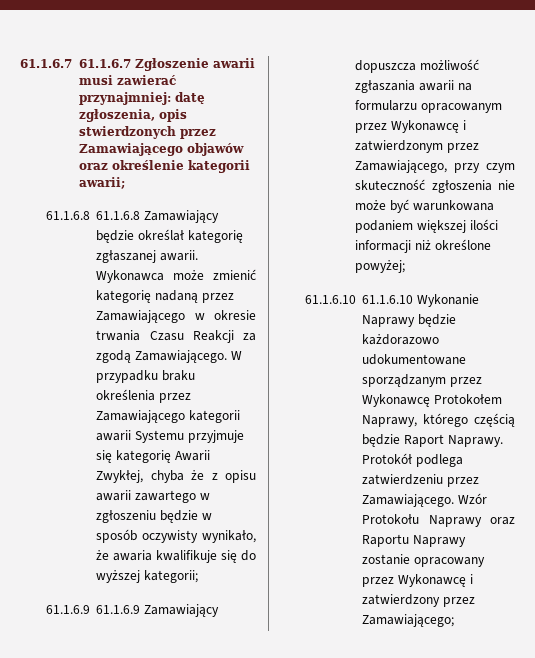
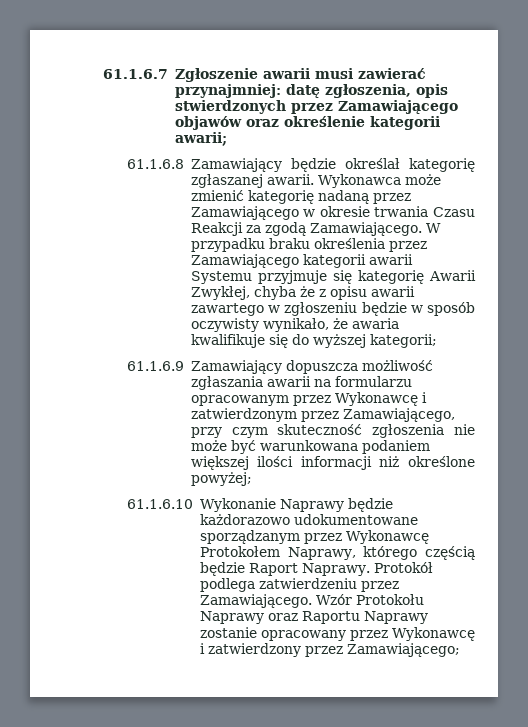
- 61.1.6.7 61.1.6.7 Zgłoszenie awarii musi zawierać przynajmniej: datę zgłoszenia, opis stwierdzonych przez Zamawiającego objawów oraz określenie kategorii awarii;
+ 61.1.6.7 Zgłoszenie awarii musi zawierać przynajmniej: datę zgłoszenia, opis stwierdzonych przez Zamawiającego objawów oraz określenie kategorii awarii;
- 61.1.6.8 61.1.6.8 Zamawiający będzie określał kategorię zgłaszanej awarii.
+ 61.1.6.8 Zamawiający będzie określał kategorię zgłaszanej awarii.
- 61.1.6.9 61.1.6.9 Zamawiający dopuszcza możliwość zgłaszania awarii na formularzu opracowanym przez Wykonawcę i zatwierdzonym przez Zamawiającego, przy czym skuteczność zgłoszenia nie może być warunkowana podaniem większej ilości informacji niż określone powyżej;
+ 61.1.6.9 Zamawiający dopuszcza możliwość zgłaszania awarii na formularzu opracowanym przez Wykonawcę i zatwierdzonym przez Zamawiającego, przy czym skuteczność zgłoszenia nie może być warunkowana podaniem większej ilości informacji niż określone powyżej;
- 61.1.6.10 61.1.6.10 Wykonanie Naprawy będzie każdorazowo udokumentowane sporządzanym przez Wykonawcę Protokołem Naprawy, którego częścią będzie Raport Naprawy.
+ 61.1.6.10 Wykonanie Naprawy będzie każdorazowo udokumentowane sporządzanym przez Wykonawcę Protokołem Naprawy, którego częścią będzie Raport Naprawy.

